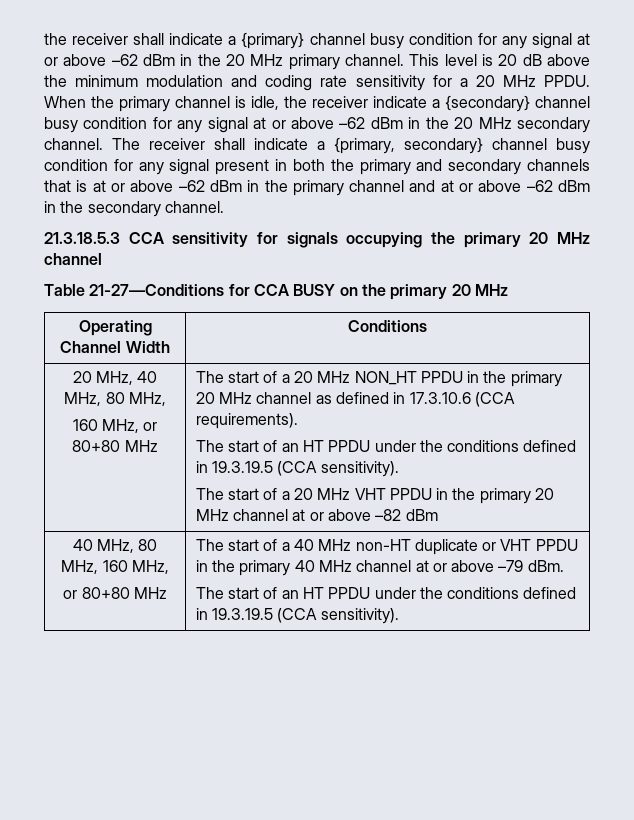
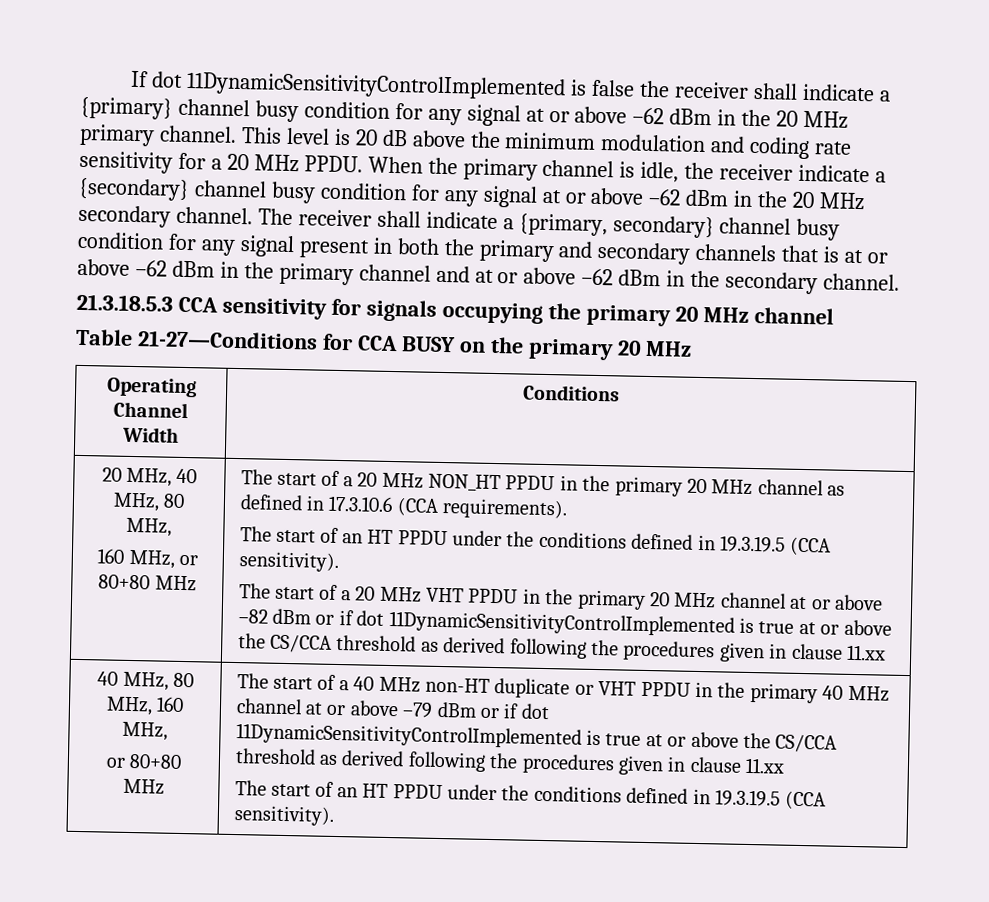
- the receiver shall indicate a {primary} channel busy condition for any signal at or above –62 dBm in the 20 MHz primary channel.
+ If dot 11DynamicSensitivityControlImplemented is false the receiver shall indicate a {primary} channel busy condition for any signal at or above –62 dBm in the 20 MHz primary channel.
- The start of a 20 MHz VHT PPDU in the primary 20 MHz channel at or above –82 dBm
+ The start of a 20 MHz VHT PPDU in the primary 20 MHz channel at or above –82 dBm or if dot 11DynamicSensitivityControlImplemented is true at or above the CS/CCA threshold as derived following the procedures given in clause 11.xx
- The start of a 40 MHz non-HT duplicate or VHT PPDU in the primary 40 MHz channel at or above –79 dBm.
+ The start of a 40 MHz non-HT duplicate or VHT PPDU in the primary 40 MHz channel at or above –79 dBm or if dot 11DynamicSensitivityControlImplemented is true at or above the CS/CCA threshold as derived following the procedures given in clause 11.xx

